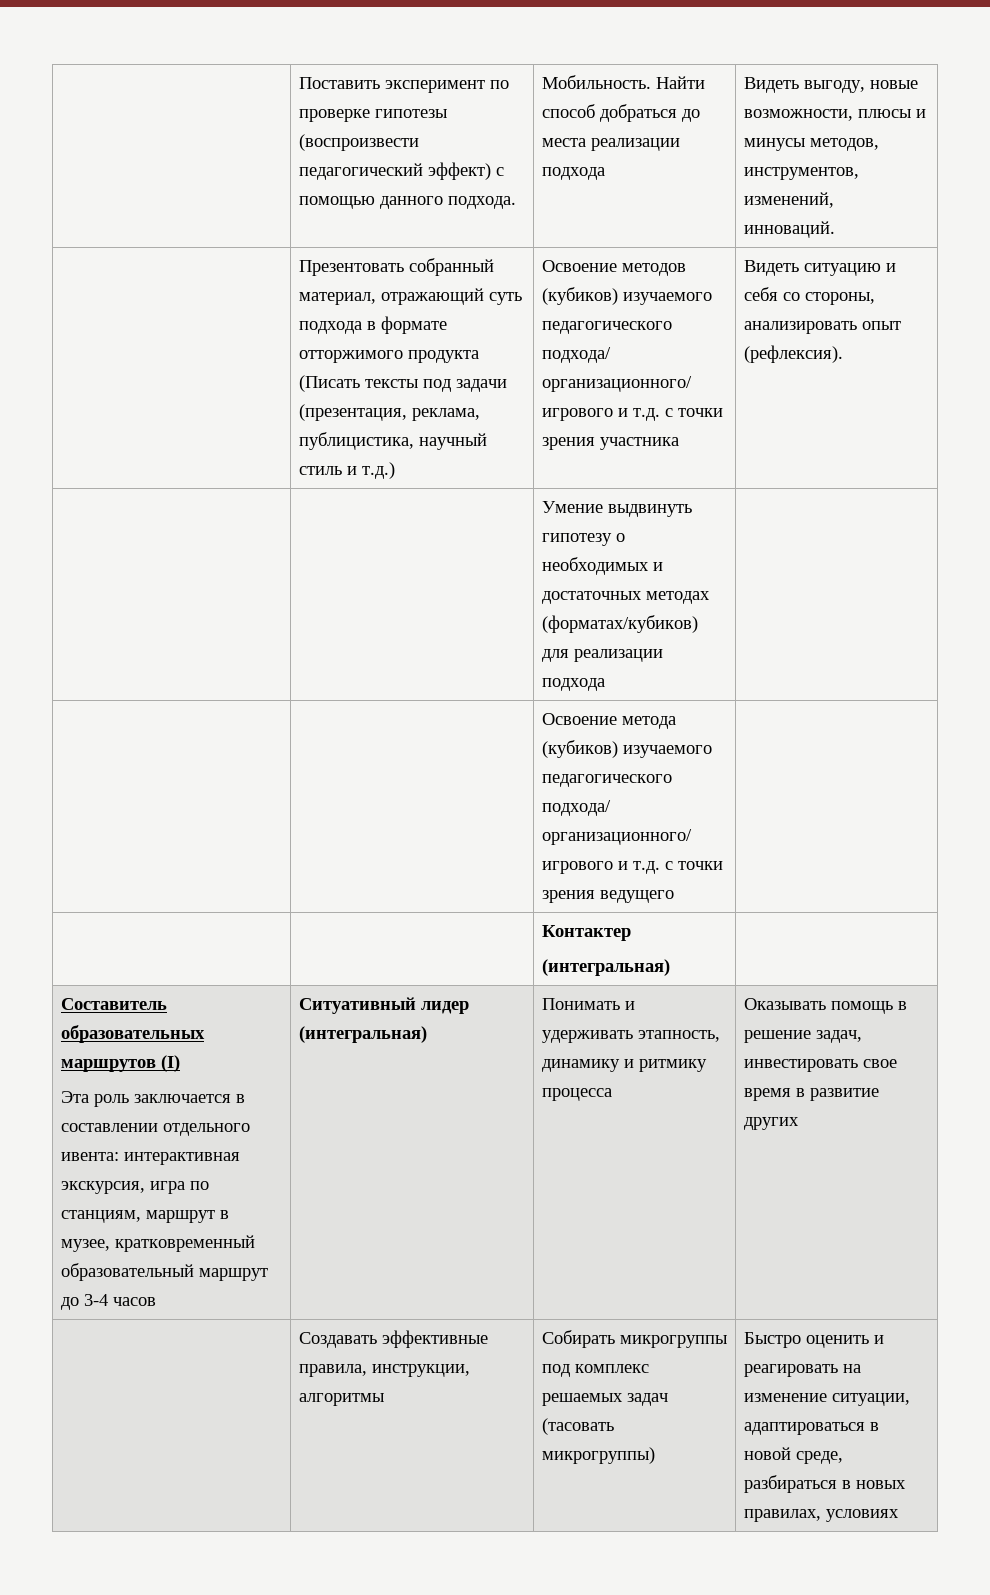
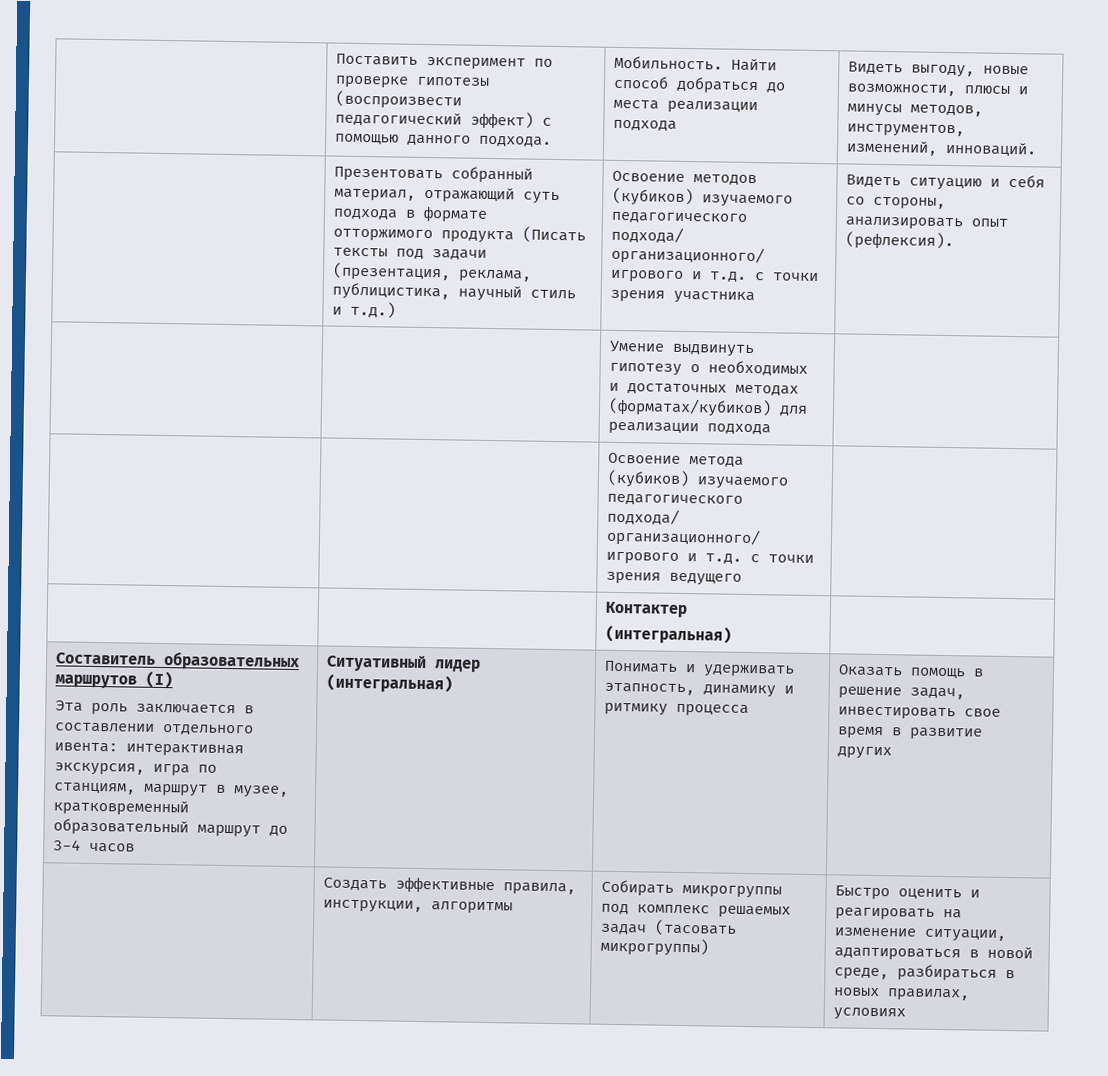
- Оказывать помощь в решение задач, инвестировать свое время в развитие других
+ Оказать помощь в решение задач, инвестировать свое время в развитие других
- | Создавать эффективные правила, инструкции, алгоритмы | Собирать микрогруппы под комплекс решаемых задач (тасовать микрогруппы) | Быстро оценить и реагировать на изменение ситуации, адаптироваться в новой среде, разбираться в новых правилах, условиях
+ | Создать эффективные правила, инструкции, алгоритмы | Собирать микрогруппы под комплекс решаемых задач (тасовать микрогруппы) | Быстро оценить и реагировать на изменение ситуации, адаптироваться в новой среде, разбираться в новых правилах, условиях

